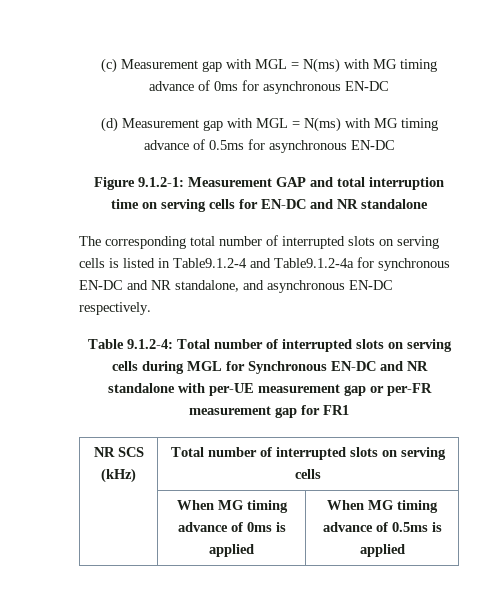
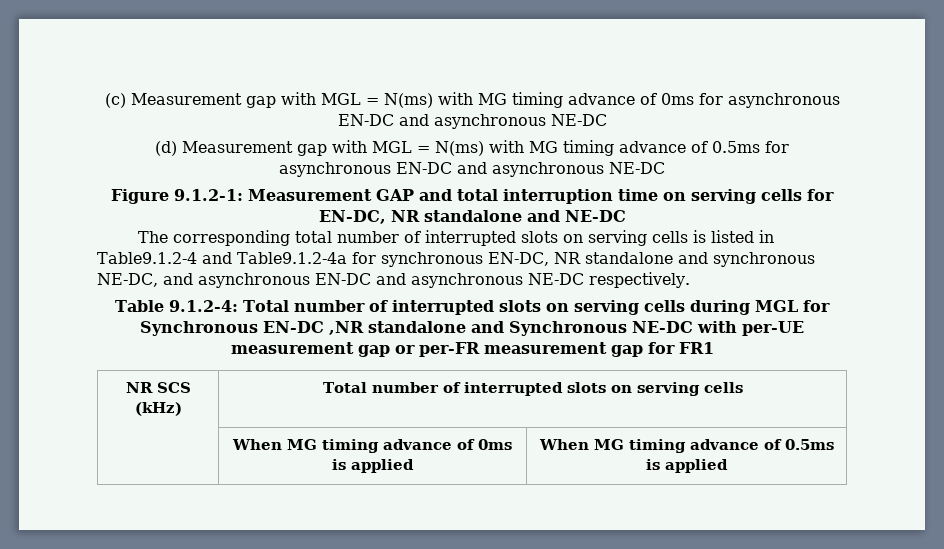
- (c) Measurement gap with MGL = N(ms) with MG timing advance of 0ms for asynchronous EN-DC
+ (c) Measurement gap with MGL = N(ms) with MG timing advance of 0ms for asynchronous EN-DC and asynchronous NE-DC
- (d) Measurement gap with MGL = N(ms) with MG timing advance of 0.5ms for asynchronous EN-DC
+ (d) Measurement gap with MGL = N(ms) with MG timing advance of 0.5ms for asynchronous EN-DC and asynchronous NE-DC
- Figure 9.1.2-1: Measurement GAP and total interruption time on serving cells for EN-DC and NR standalone
+ Figure 9.1.2-1: Measurement GAP and total interruption time on serving cells for EN-DC, NR standalone and NE-DC
- The corresponding total number of interrupted slots on serving cells is listed in Table9.1.2-4 and Table9.1.2-4a for synchronous EN-DC and NR standalone, and asynchronous EN-DC respectively.
+ The corresponding total number of interrupted slots on serving cells is listed in Table9.1.2-4 and Table9.1.2-4a for synchronous EN-DC, NR standalone and synchronous NE-DC, and asynchronous EN-DC and asynchronous NE-DC respectively.
- Table 9.1.2-4: Total number of interrupted slots on serving cells during MGL for Synchronous EN-DC and NR standalone with per-UE measurement gap or per-FR measurement gap for FR1
+ Table 9.1.2-4: Total number of interrupted slots on serving cells during MGL for Synchronous EN-DC ,NR standalone and Synchronous NE-DC with per-UE measurement gap or per-FR measurement gap for FR1

